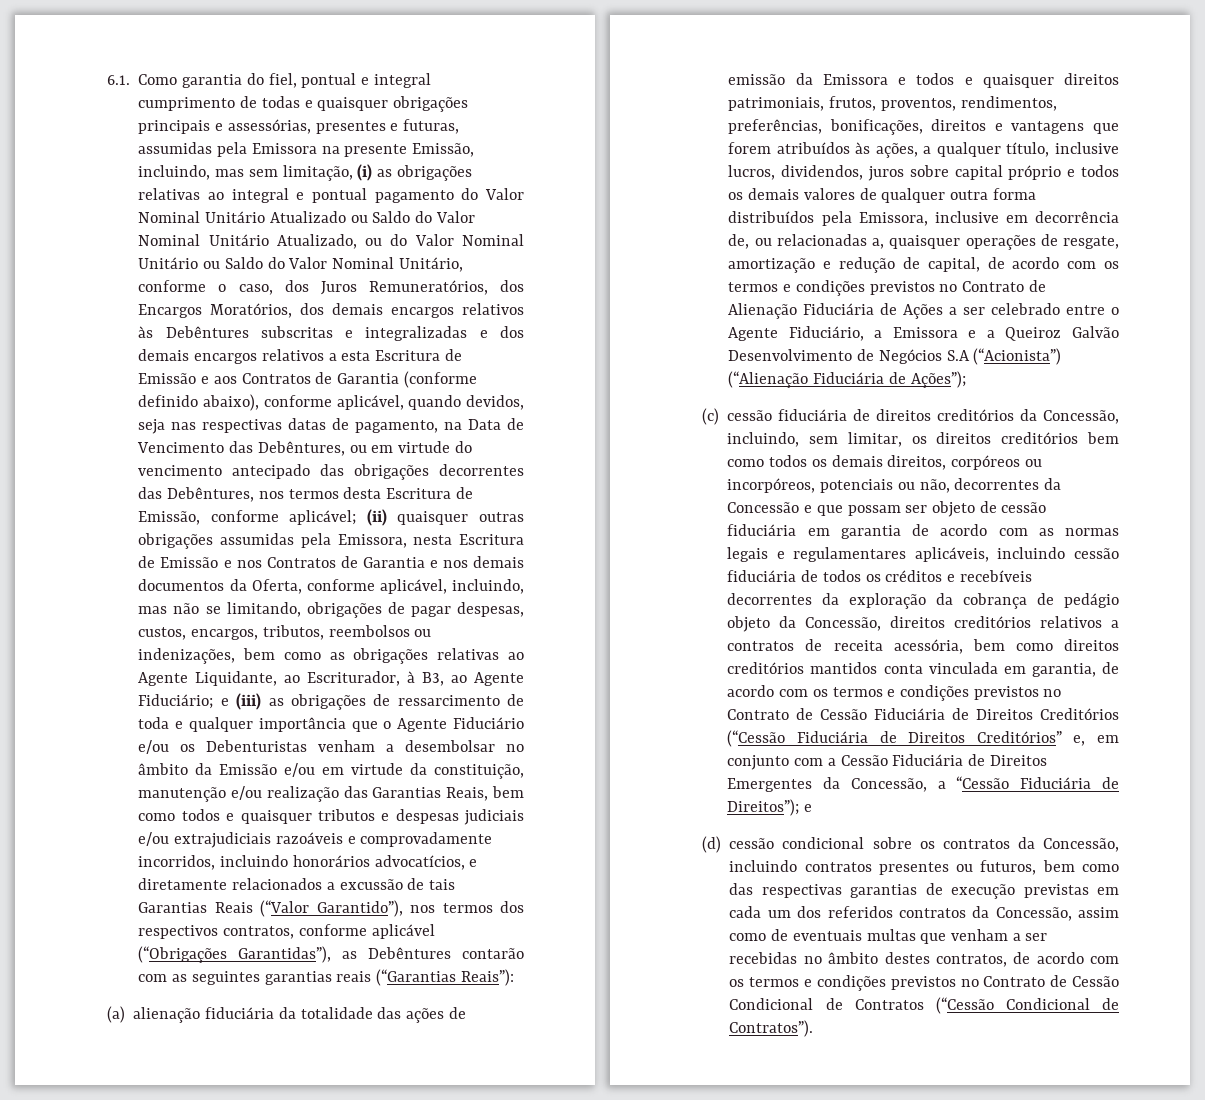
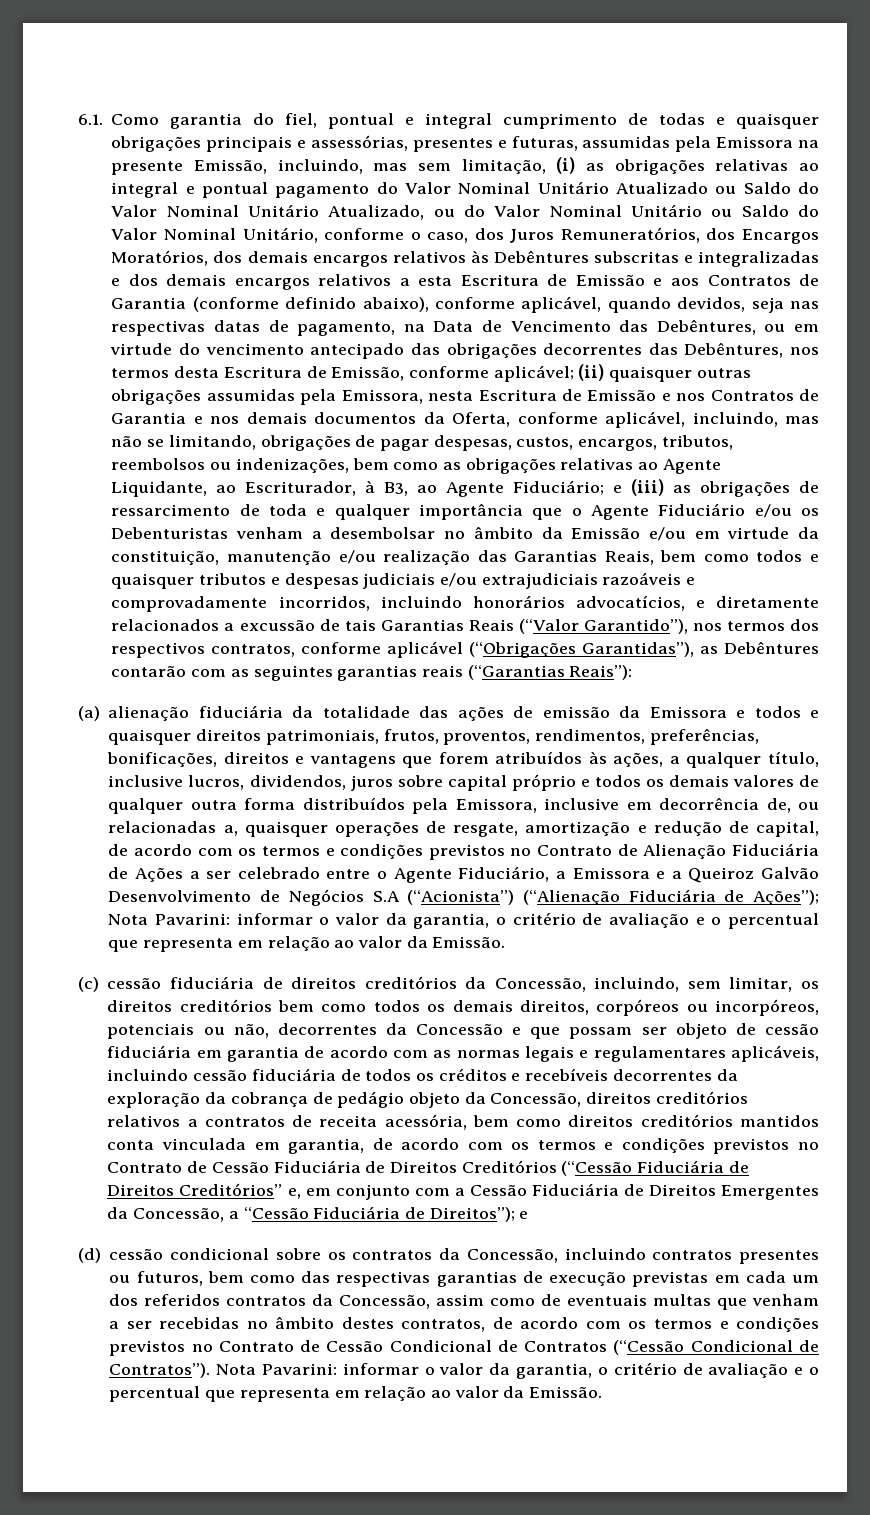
- (a) alienação fiduciária da totalidade das ações de emissão da Emissora e todos e quaisquer direitos patrimoniais, frutos, proventos, rendimentos, preferências, bonificações, direitos e vantagens que forem atribuídos às ações, a qualquer título, inclusive lucros, dividendos, juros sobre capital próprio e todos os demais valores de qualquer outra forma distribuídos pela Emissora, inclusive em decorrência de, ou relacionadas a, quaisquer operações de resgate, amortização e redução de capital, de acordo com os termos e condições previstos no Contrato de Alienação Fiduciária de Ações a ser celebrado entre o Agente Fiduciário, a Emissora e a Queiroz Galvão Desenvolvimento de Negócios S.A (“Acionista”) (“Alienação Fiduciária de Ações”);
+ (a) alienação fiduciária da totalidade das ações de emissão da Emissora e todos e quaisquer direitos patrimoniais, frutos, proventos, rendimentos, preferências, bonificações, direitos e vantagens que forem atribuídos às ações, a qualquer título, inclusive lucros, dividendos, juros sobre capital próprio e todos os demais valores de qualquer outra forma distribuídos pela Emissora, inclusive em decorrência de, ou relacionadas a, quaisquer operações de resgate, amortização e redução de capital, de acordo com os termos e condições previstos no Contrato de Alienação Fiduciária de Ações a ser celebrado entre o Agente Fiduciário, a Emissora e a Queiroz Galvão Desenvolvimento de Negócios S.A (“Acionista”) (“Alienação Fiduciária de Ações”); Nota Pavarini: informar o valor da garantia, o critério de avaliação e o percentual que representa em relação ao valor da Emissão.
- (d) cessão condicional sobre os contratos da Concessão, incluindo contratos presentes ou futuros, bem como das respectivas garantias de execução previstas em cada um dos referidos contratos da Concessão, assim como de eventuais multas que venham a ser recebidas no âmbito destes contratos, de acordo com os termos e condições previstos no Contrato de Cessão Condicional de Contratos (“Cessão Condicional de Contratos”).
+ (d) cessão condicional sobre os contratos da Concessão, incluindo contratos presentes ou futuros, bem como das respectivas garantias de execução previstas em cada um dos referidos contratos da Concessão, assim como de eventuais multas que venham a ser recebidas no âmbito destes contratos, de acordo com os termos e condições previstos no Contrato de Cessão Condicional de Contratos (“Cessão Condicional de Contratos”). Nota Pavarini: informar o valor da garantia, o critério de avaliação e o percentual que representa em relação ao valor da Emissão.

